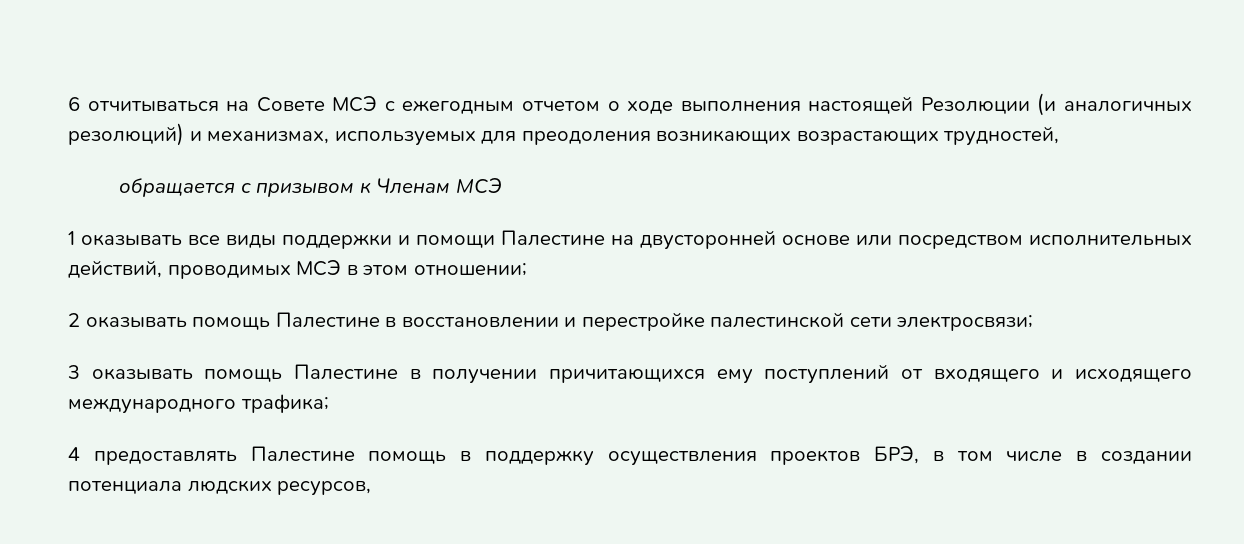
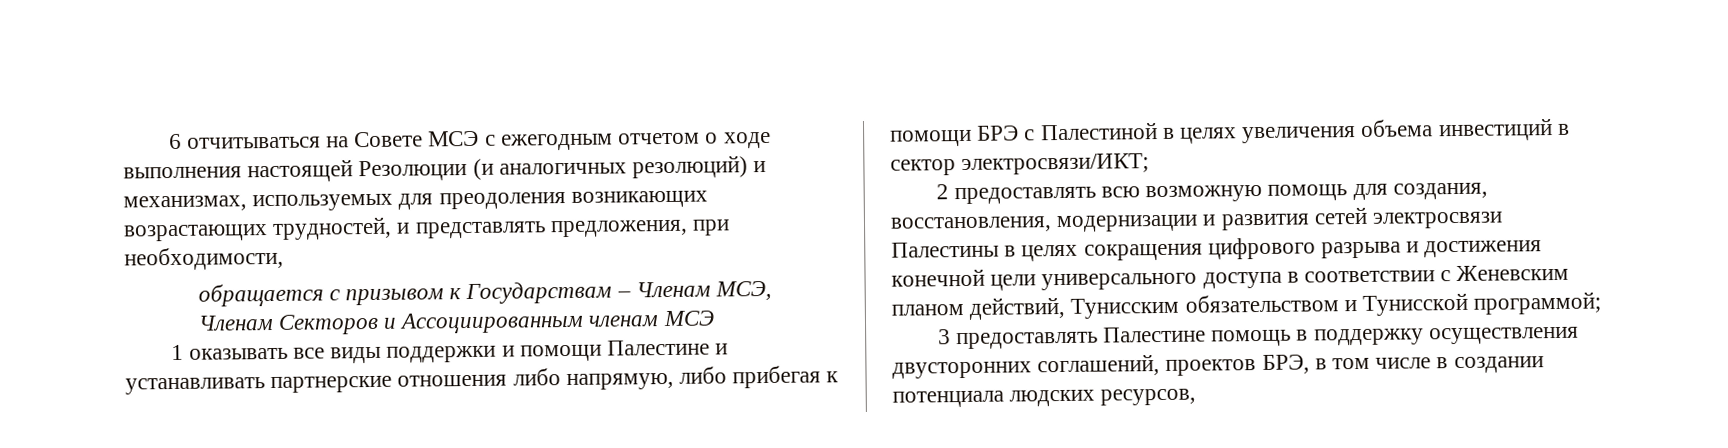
- 6 отчитываться на Совете МСЭ с ежегодным отчетом о ходе выполнения настоящей Резолюции (и аналогичных резолюций) и механизмах, используемых для преодоления возникающих возрастающих трудностей,
+ 6 отчитываться на Совете МСЭ с ежегодным отчетом о ходе выполнения настоящей Резолюции (и аналогичных резолюций) и механизмах, используемых для преодоления возникающих возрастающих трудностей, и представлять предложения, при необходимости,
- обращается с призывом к Членам МСЭ
+ обращается с призывом к Государствам – Членам МСЭ, Членам Секторов и Ассоциированным членам МСЭ
- 1 оказывать все виды поддержки и помощи Палестине на двусторонней основе или посредством исполнительных действий, проводимых МСЭ в этом отношении;
- 2 оказывать помощь Палестине в восстановлении и перестройке палестинской сети электросвязи;
- 3 оказывать помощь Палестине в получении причитающихся ему поступлений от входящего и исходящего международного трафика;
- 4 предоставлять Палестине помощь в поддержку осуществления проектов БРЭ, в том числе в создании потенциала людских ресурсов,
+ 1 оказывать все виды поддержки и помощи Палестине и устанавливать партнерские отношения либо напрямую, либо прибегая к помощи БРЭ с Палестиной в целях увеличения объема инвестиций в сектор электросвязи/ИКТ;
+ 2 предоставлять всю возможную помощь для создания, восстановления, модернизации и развития сетей электросвязи Палестины в целях сокращения цифрового разрыва и достижения конечной цели универсального доступа в соответствии с Женевским планом действий, Тунисским обязательством и Тунисской программой;
+ 3 предоставлять Палестине помощь в поддержку осуществления двусторонних соглашений, проектов БРЭ, в том числе в создании потенциала людских ресурсов,

